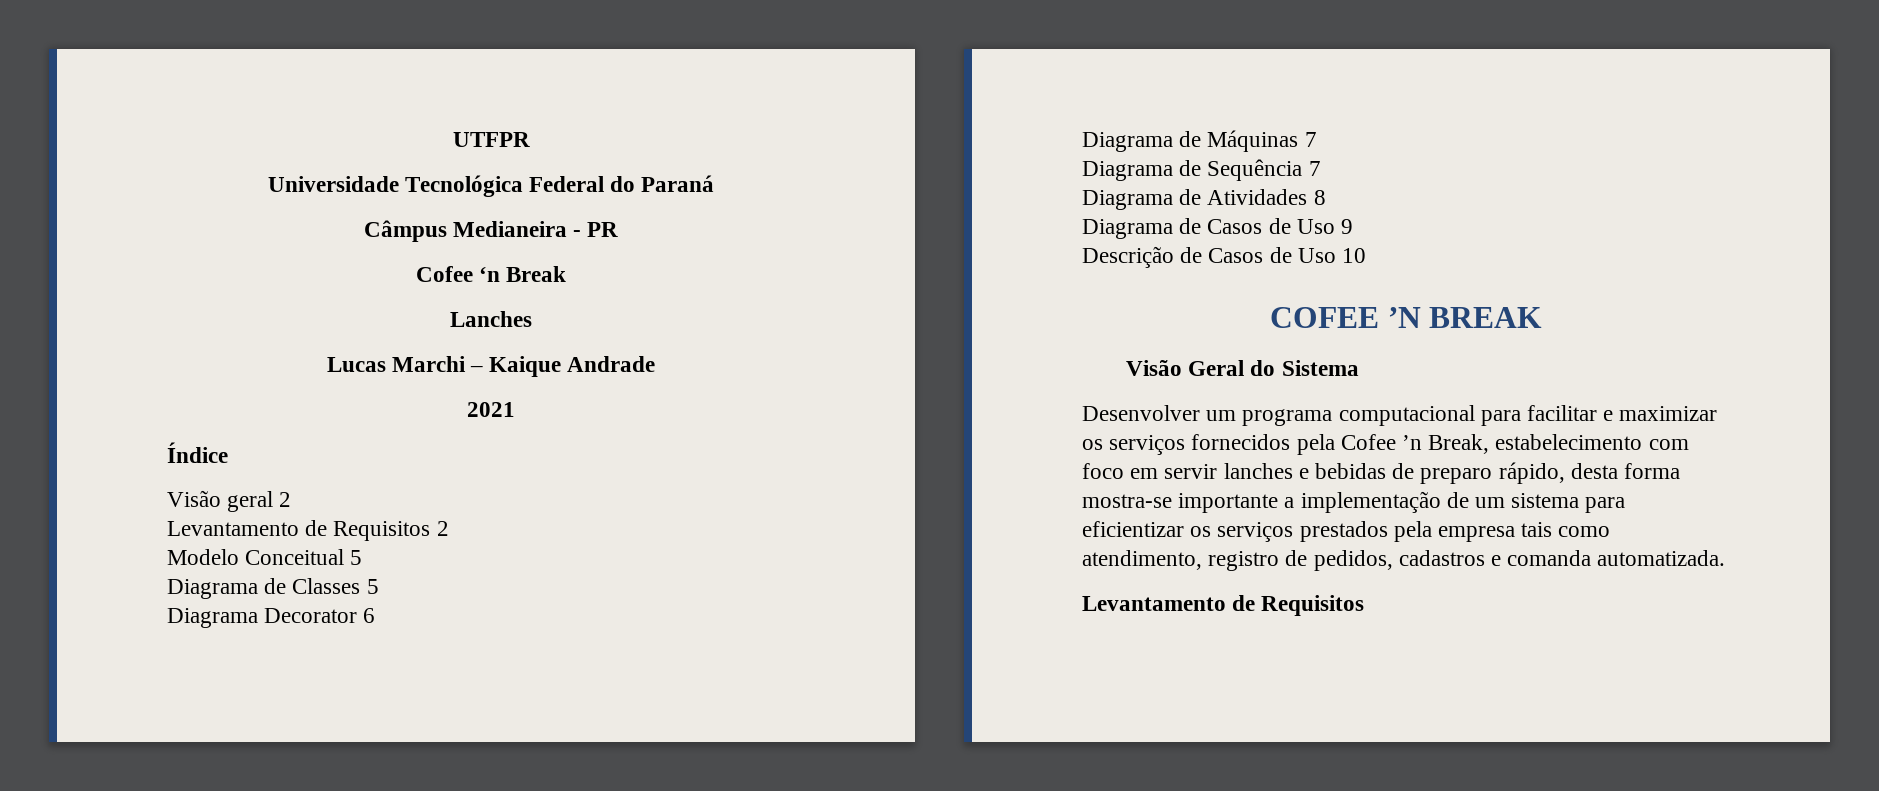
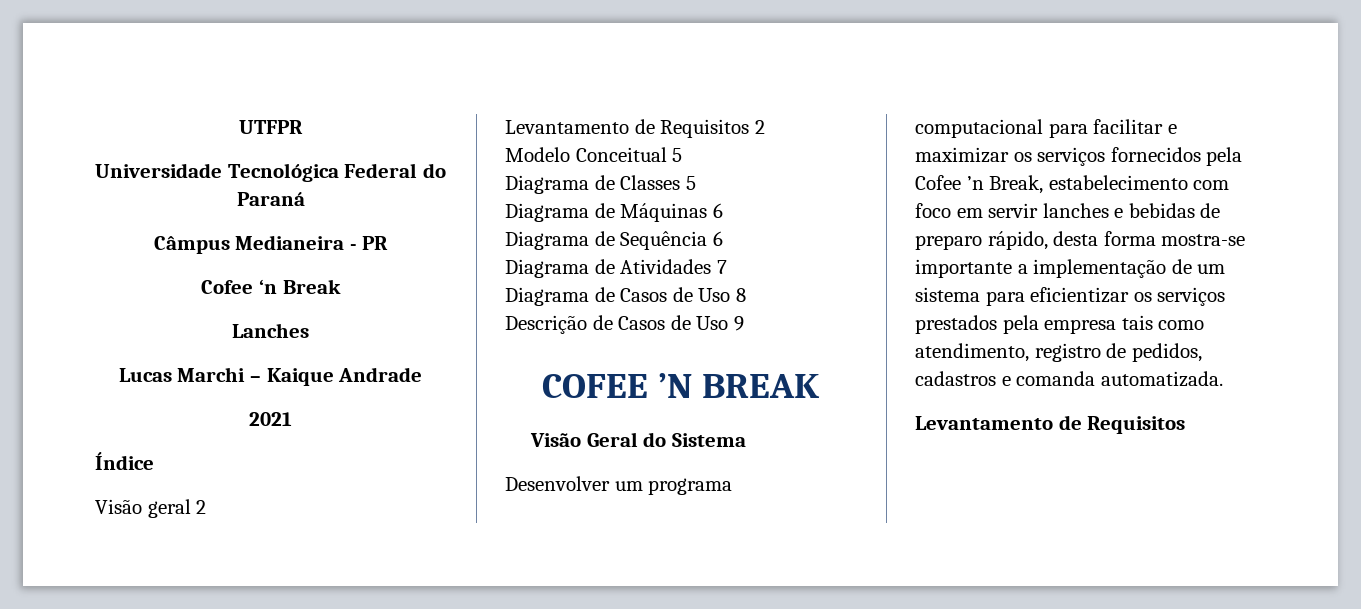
- Diagrama Decorator 6
- Diagrama de Máquinas 7
+ Diagrama de Máquinas 6
- Diagrama de Sequência 7
+ Diagrama de Sequência 6
- Diagrama de Atividades 8
+ Diagrama de Atividades 7
- Diagrama de Casos de Uso 9
+ Diagrama de Casos de Uso 8
- Descrição de Casos de Uso 10
+ Descrição de Casos de Uso 9

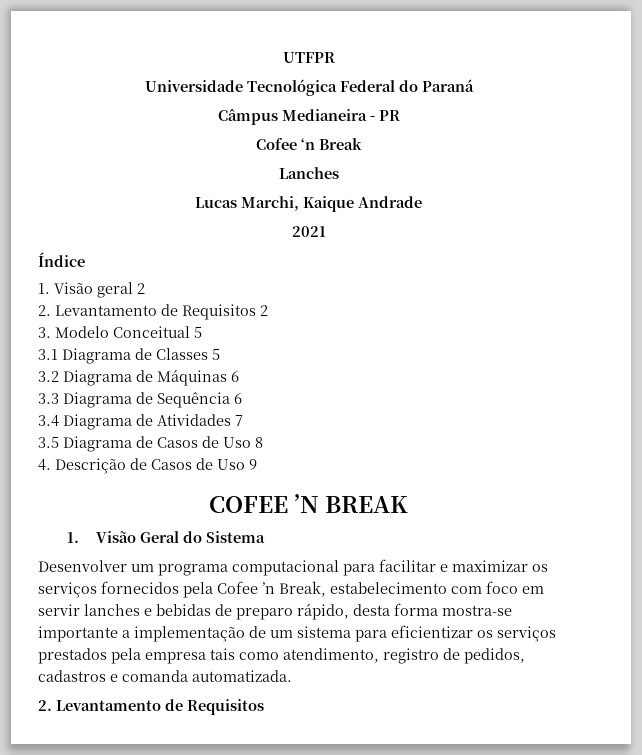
- Lucas Marchi – Kaique Andrade
+ Lucas Marchi, Kaique Andrade
- Visão geral 2
+ 1. Visão geral 2
- Levantamento de Requisitos 2
+ 2. Levantamento de Requisitos 2
- Modelo Conceitual 5
+ 3. Modelo Conceitual 5
- Diagrama de Classes 5
+ 3.1 Diagrama de Classes 5
- Diagrama de Máquinas 6
+ 3.2 Diagrama de Máquinas 6
- Diagrama de Sequência 6
+ 3.3 Diagrama de Sequência 6
- Diagrama de Atividades 7
+ 3.4 Diagrama de Atividades 7
- Diagrama de Casos de Uso 8
+ 3.5 Diagrama de Casos de Uso 8
- Descrição de Casos de Uso 9
+ 4. Descrição de Casos de Uso 9
- Visão Geral do Sistema
+ 1. Visão Geral do Sistema
  Desenvolver um programa computacional para facilitar e maximizar os serviços fornecidos pela Cofee ’n Break, estabelecimento com foco em servir lanches e bebidas de preparo rápido, desta forma mostra-se importante a implementação de um sistema para eficientizar os serviços prestados pela empresa tais como atendimento, registro de pedidos, cadastros e comanda automatizada.
- Levantamento de Requisitos
+ 2. Levantamento de Requisitos

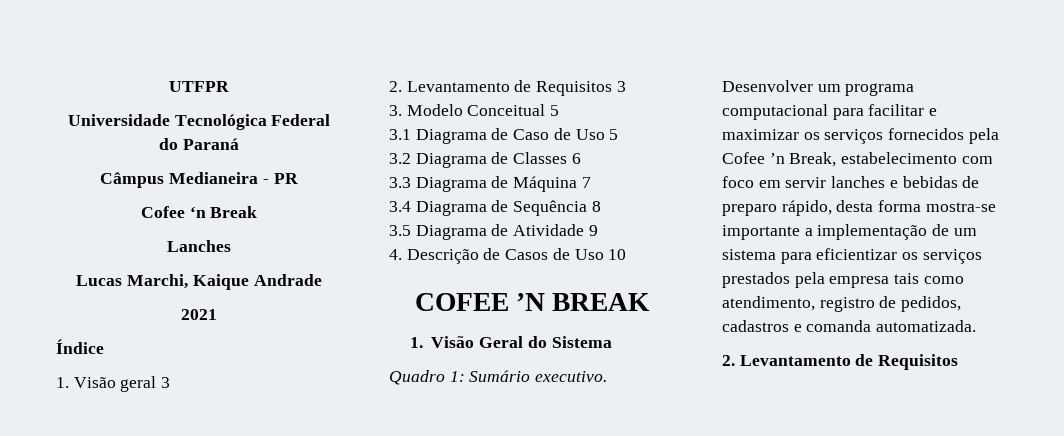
- 1. Visão geral 2
- 2. Levantamento de Requisitos 2
+ 1. Visão geral 3
+ 2. Levantamento de Requisitos 3
- 3.1 Diagrama de Classes 5
+ 3.1 Diagrama de Caso de Uso 5
- 3.2 Diagrama de Máquinas 6
+ 3.2 Diagrama de Classes 6
- 3.3 Diagrama de Sequência 6
+ 3.3 Diagrama de Máquina 7
- 3.4 Diagrama de Atividades 7
+ 3.4 Diagrama de Sequência 8
- 3.5 Diagrama de Casos de Uso 8
+ 3.5 Diagrama de Atividade 9
- 4. Descrição de Casos de Uso 9
+ 4. Descrição de Casos de Uso 10
+ Quadro 1: Sumário executivo.

